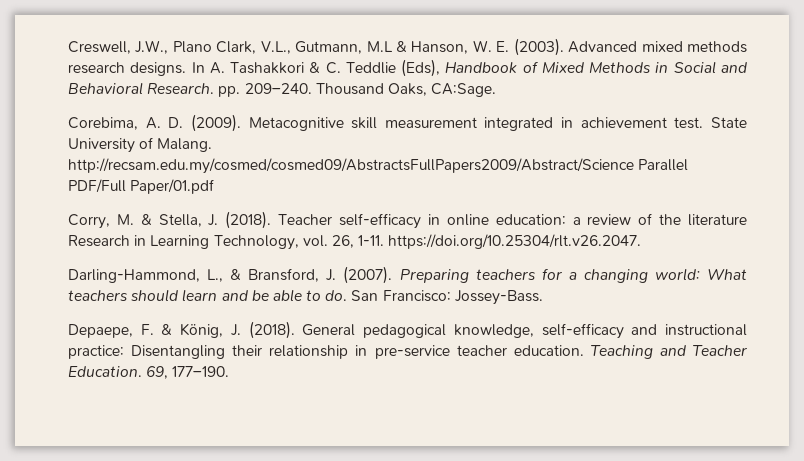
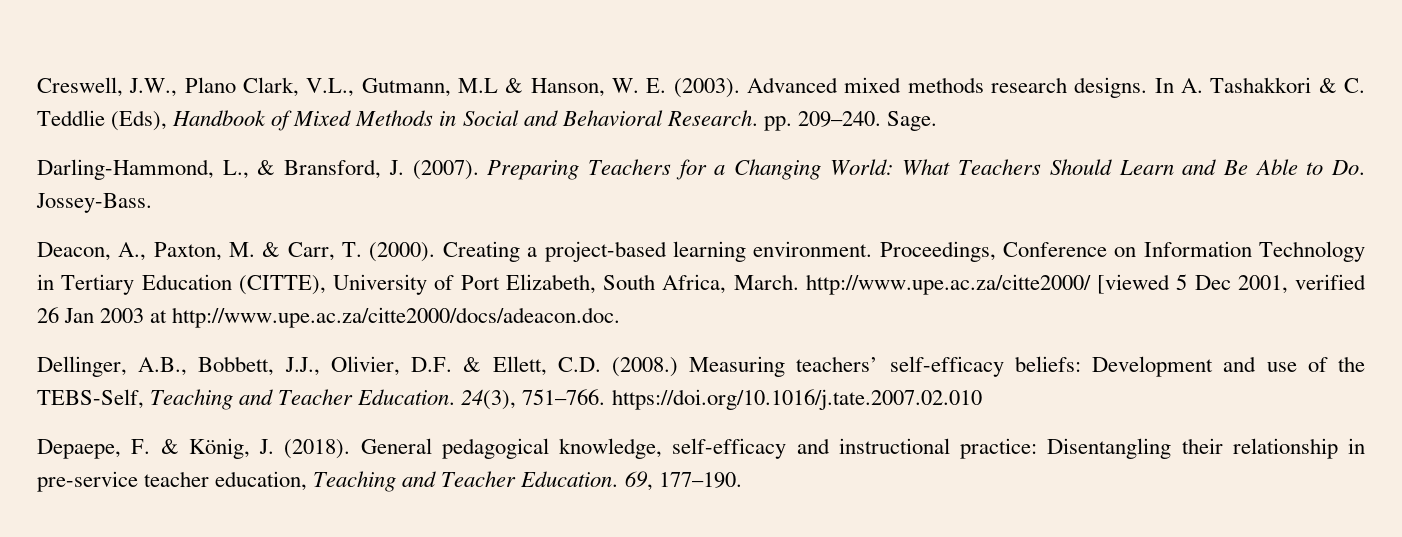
- Thousand Oaks, CA:Sage.
- Corebima, A. D. (2009). Metacognitive skill measurement integrated in achievement test. State University of Malang. http://recsam.edu.my/cosmed/cosmed09/AbstractsFullPapers2009/Abstract/Science Parallel PDF/Full Paper/01.pdf
- Corry, M. & Stella, J. (2018). Teacher self-efficacy in online education: a review of the literature Research in Learning Technology, vol. 26, 1-11. https://doi.org/10.25304/rlt.v26.2047.
+ Sage.
- Preparing teachers for a changing world: What teachers should learn and be able to do. San Francisco: Jossey-Bass.
+ Preparing Teachers for a Changing World: What Teachers Should Learn and Be Able to Do. Jossey-Bass.
+ Deacon, A., Paxton, M. & Carr, T. (2000). Creating a project-based learning environment. Proceedings, Conference on Information Technology in Tertiary Education (CITTE), University of Port Elizabeth, South Africa, March. http://www.upe.ac.za/citte2000/ [viewed 5 Dec 2001, verified 26 Jan 2003 at http://www.upe.ac.za/citte2000/docs/adeacon.doc.
+ Dellinger, A.B., Bobbett, J.J., Olivier, D.F. & Ellett, C.D. (2008.) Measuring teachers’ self-efficacy beliefs: Development and use of the TEBS-Self, Teaching and Teacher Education. 24(3), 751–766. https://doi.org/10.1016/j.tate.2007.02.010
- General pedagogical knowledge, self-efficacy and instructional practice: Disentangling their relationship in pre-service teacher education. Teaching and Teacher Education.
+ General pedagogical knowledge, self-efficacy and instructional practice: Disentangling their relationship in pre-service teacher education, Teaching and Teacher Education.

